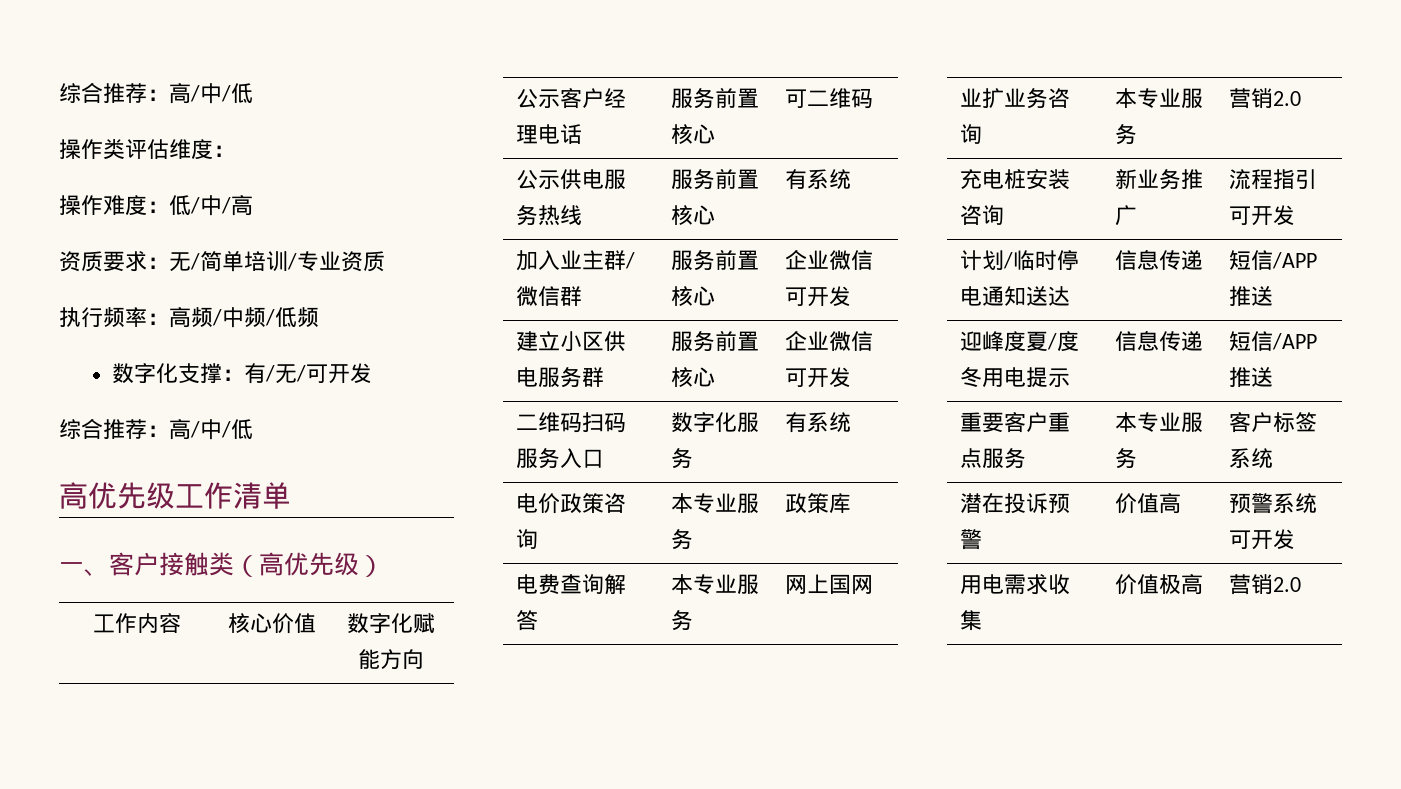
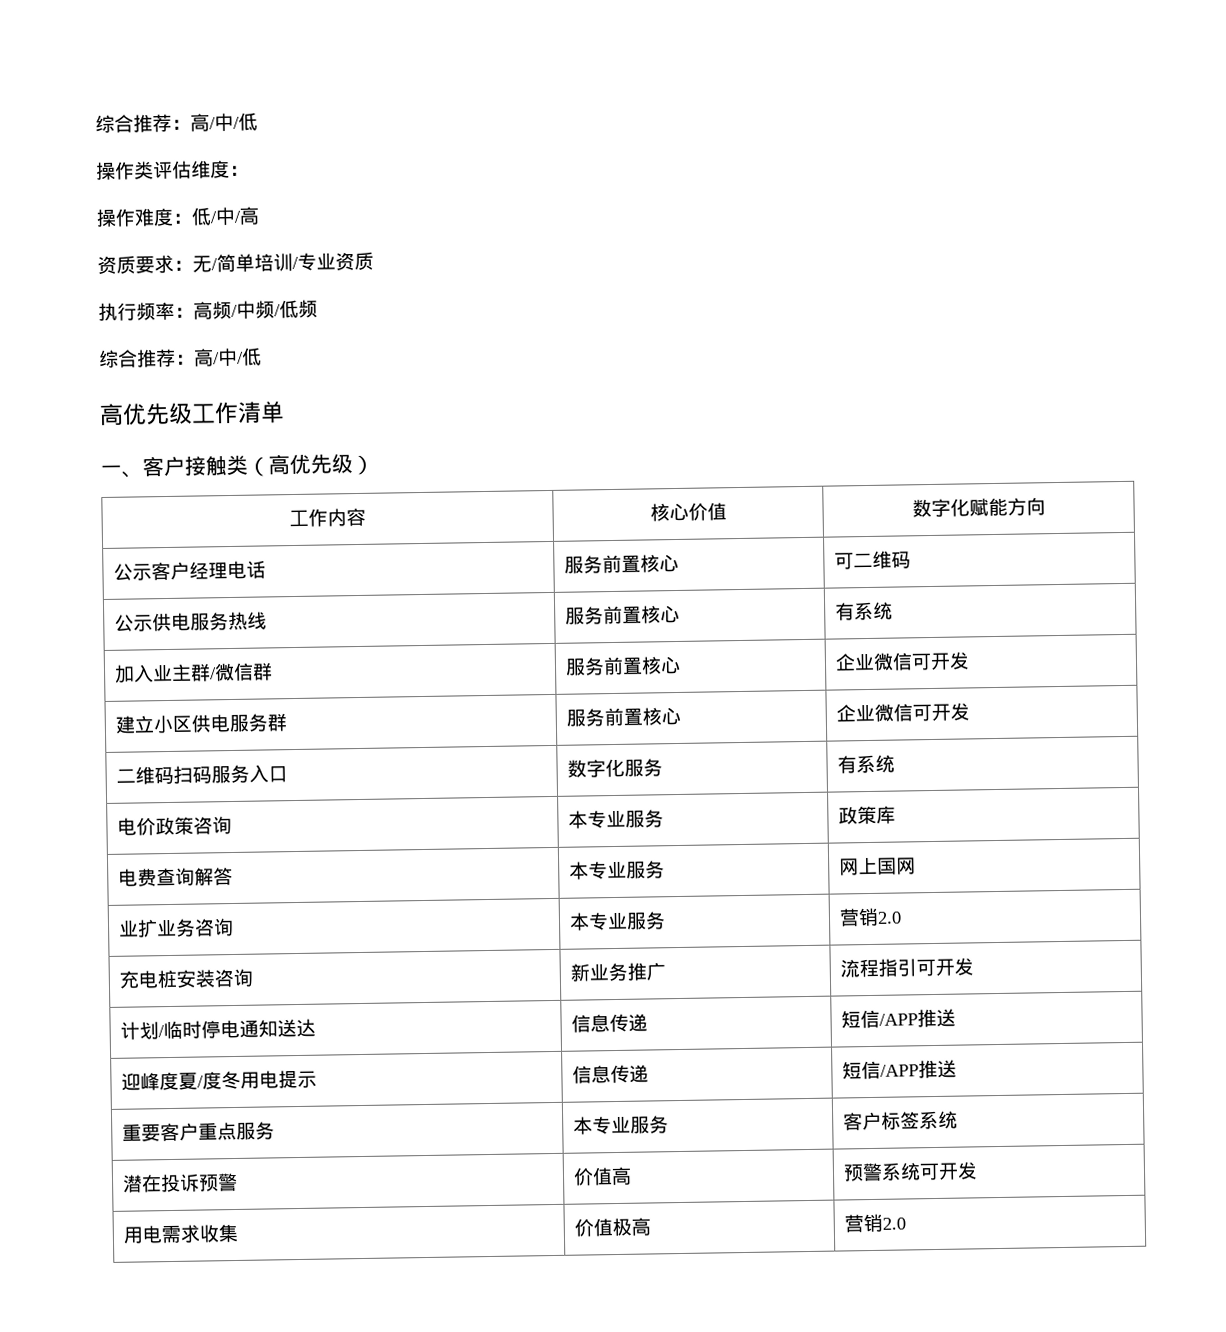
- 数字化支撑：有/无/可开发

